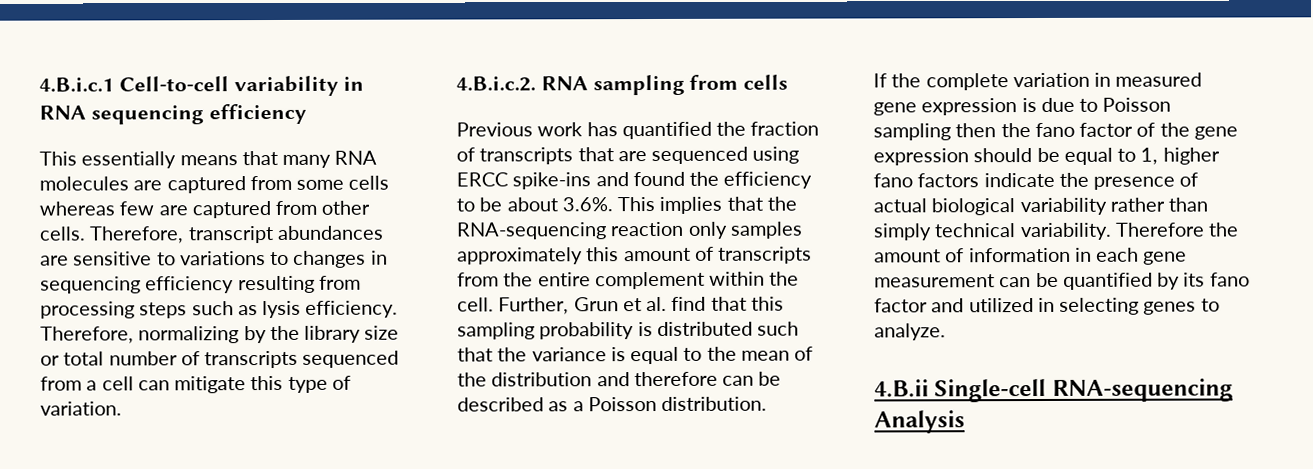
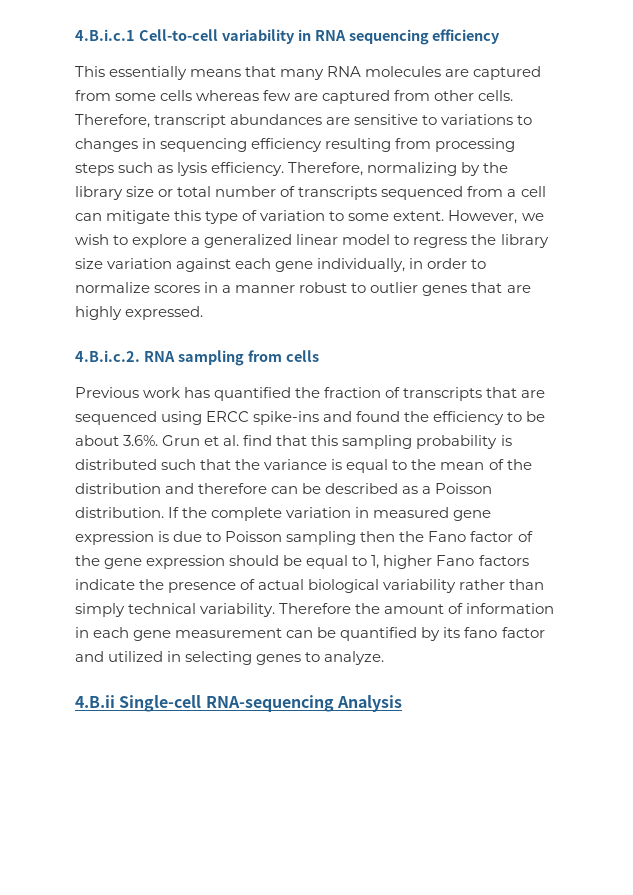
- Therefore, normalizing by the library size or total number of transcripts sequenced from a cell can mitigate this type of variation.
+ Therefore, normalizing by the library size or total number of transcripts sequenced from a cell can mitigate this type of variation to some extent. However, we wish to explore a generalized linear model to regress the library size variation against each gene individually, in order to normalize scores in a manner robust to outlier genes that are highly expressed.
- Previous work has quantified the fraction of transcripts that are sequenced using ERCC spike-ins and found the efficiency to be about 3.6%. This implies that the RNA-sequencing reaction only samples approximately this amount of transcripts from the entire complement within the cell. Further, Grun et al. find that this sampling probability is distributed such that the variance is equal to the mean of the distribution and therefore can be described as a Poisson distribution.
- If the complete variation in measured gene expression is due to Poisson sampling then the fano factor of the gene expression should be equal to 1, higher fano factors indicate the presence of actual biological variability rather than simply technical variability.
+ Previous work has quantified the fraction of transcripts that are sequenced using ERCC spike-ins and found the efficiency to be about 3.6%. Grun et al. find that this sampling probability is distributed such that the variance is equal to the mean of the distribution and therefore can be described as a Poisson distribution. If the complete variation in measured gene expression is due to Poisson sampling then the Fano factor of the gene expression should be equal to 1, higher Fano factors indicate the presence of actual biological variability rather than simply technical variability.

